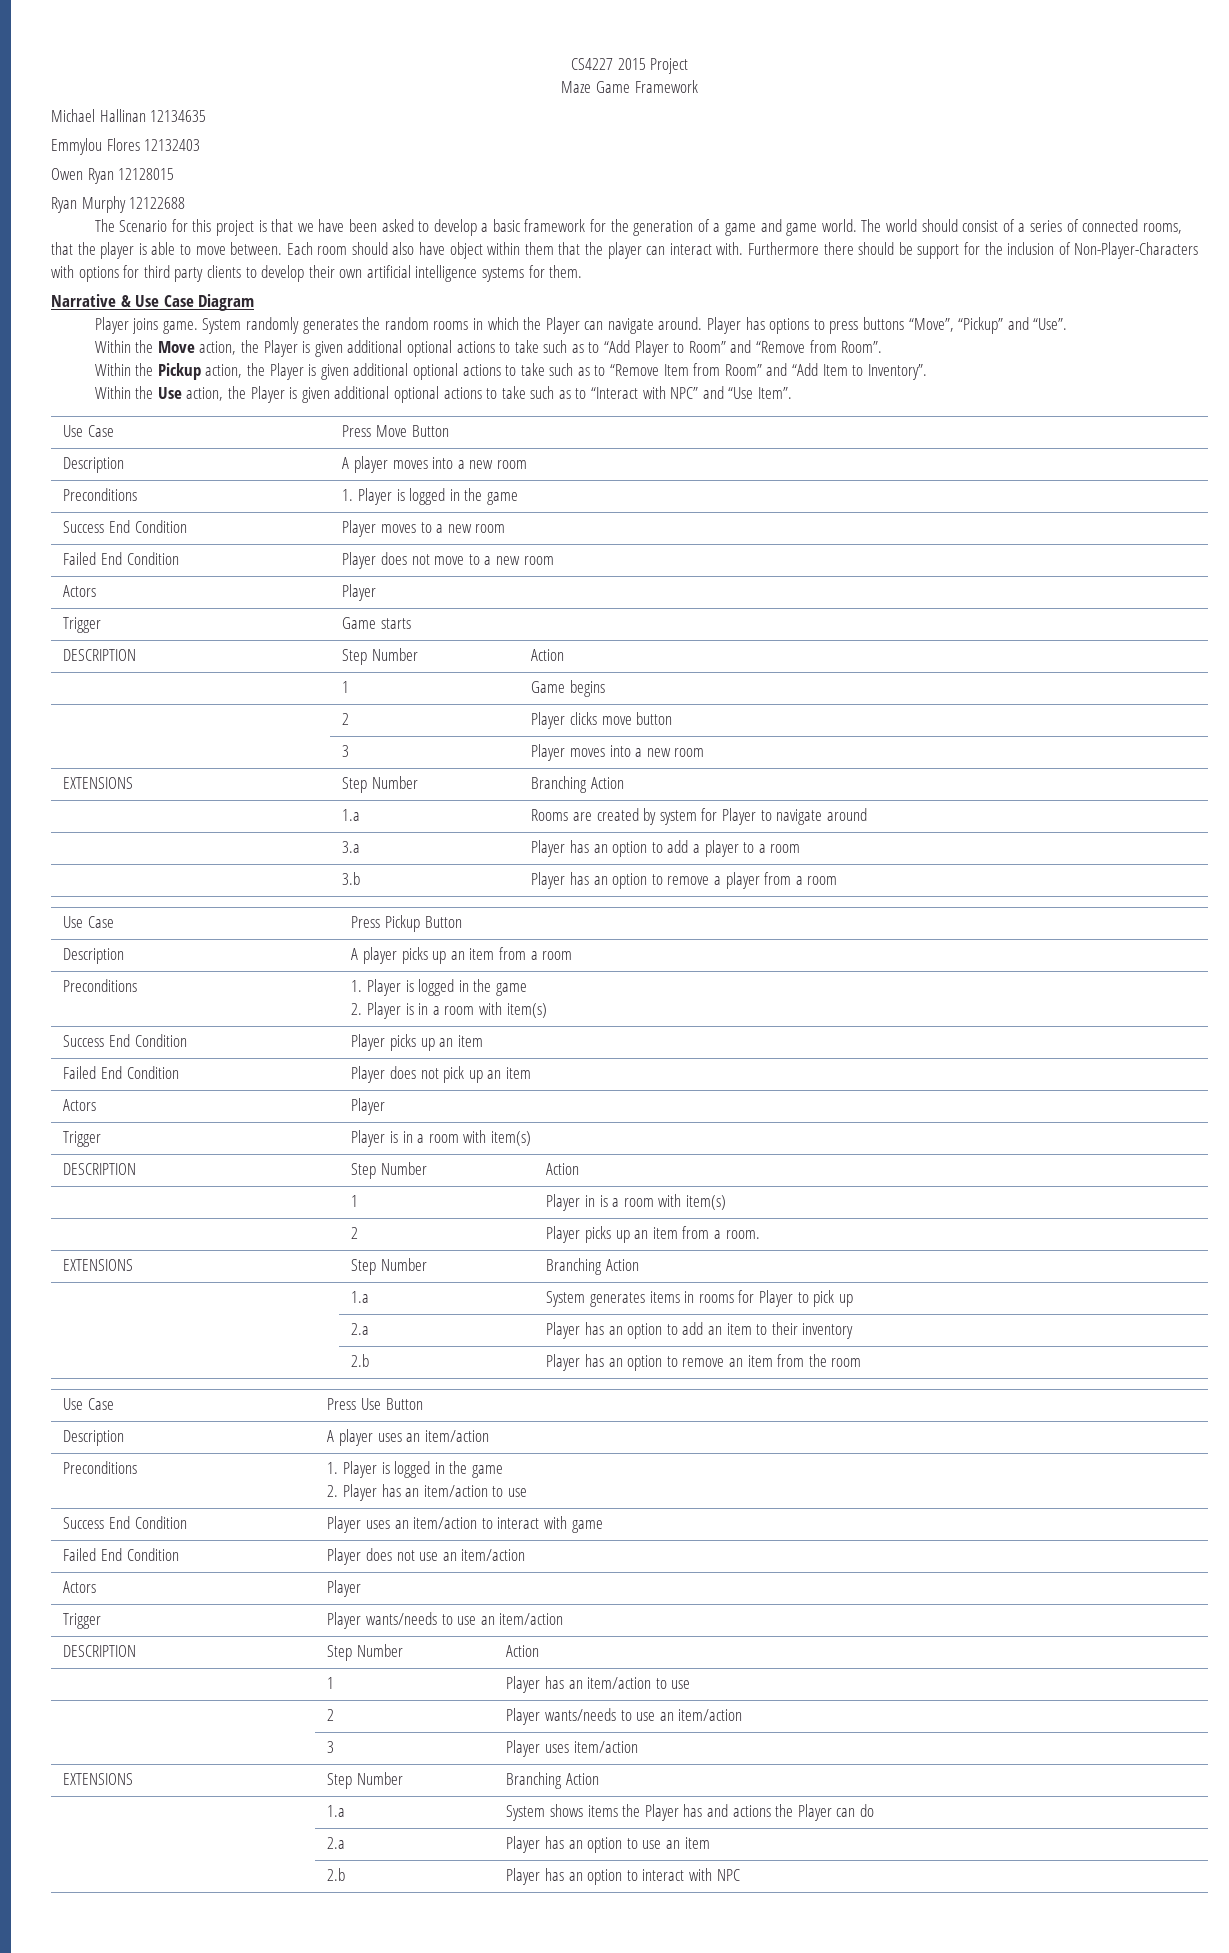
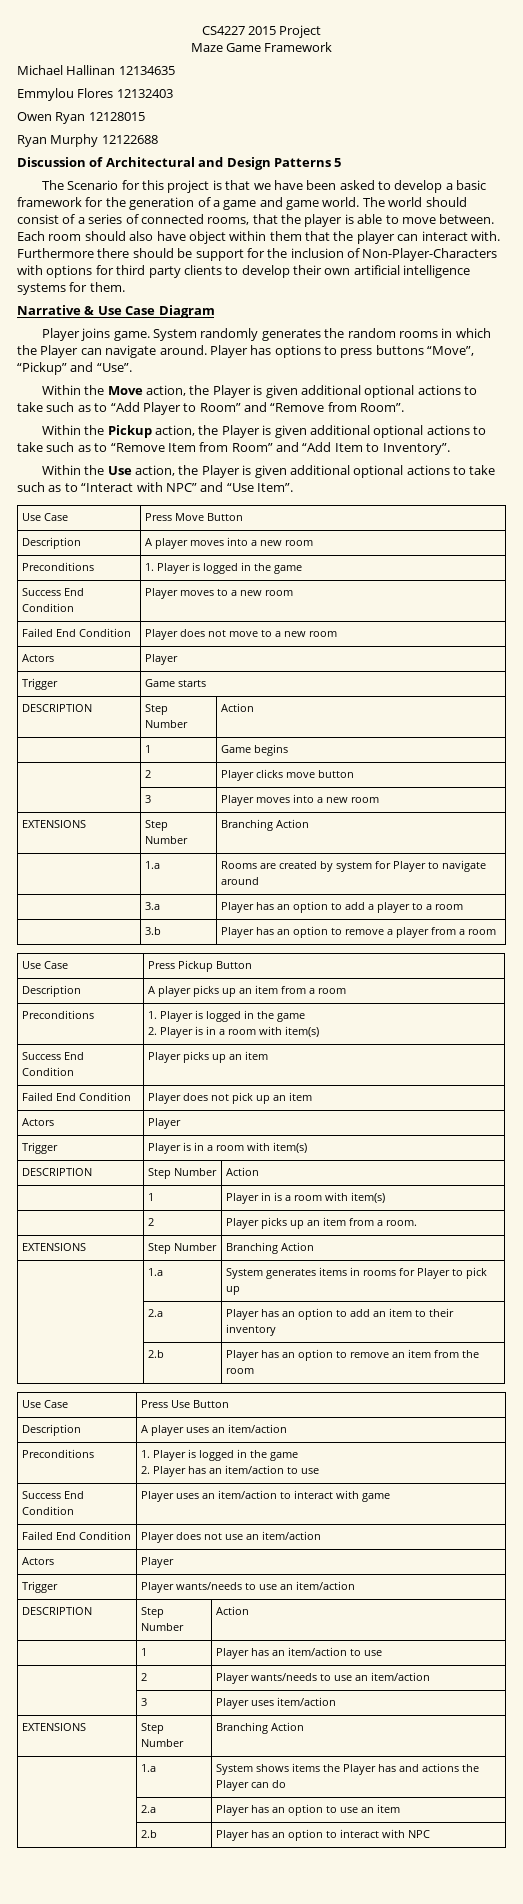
+ Discussion of Architectural and Design Patterns 5

